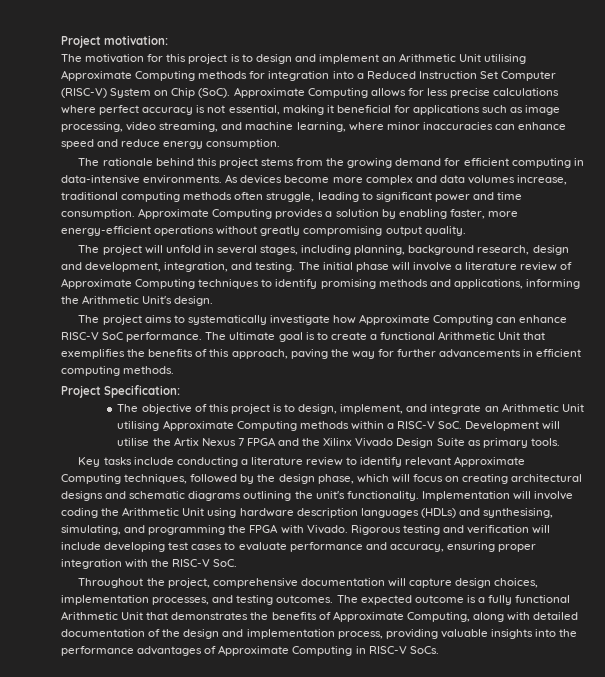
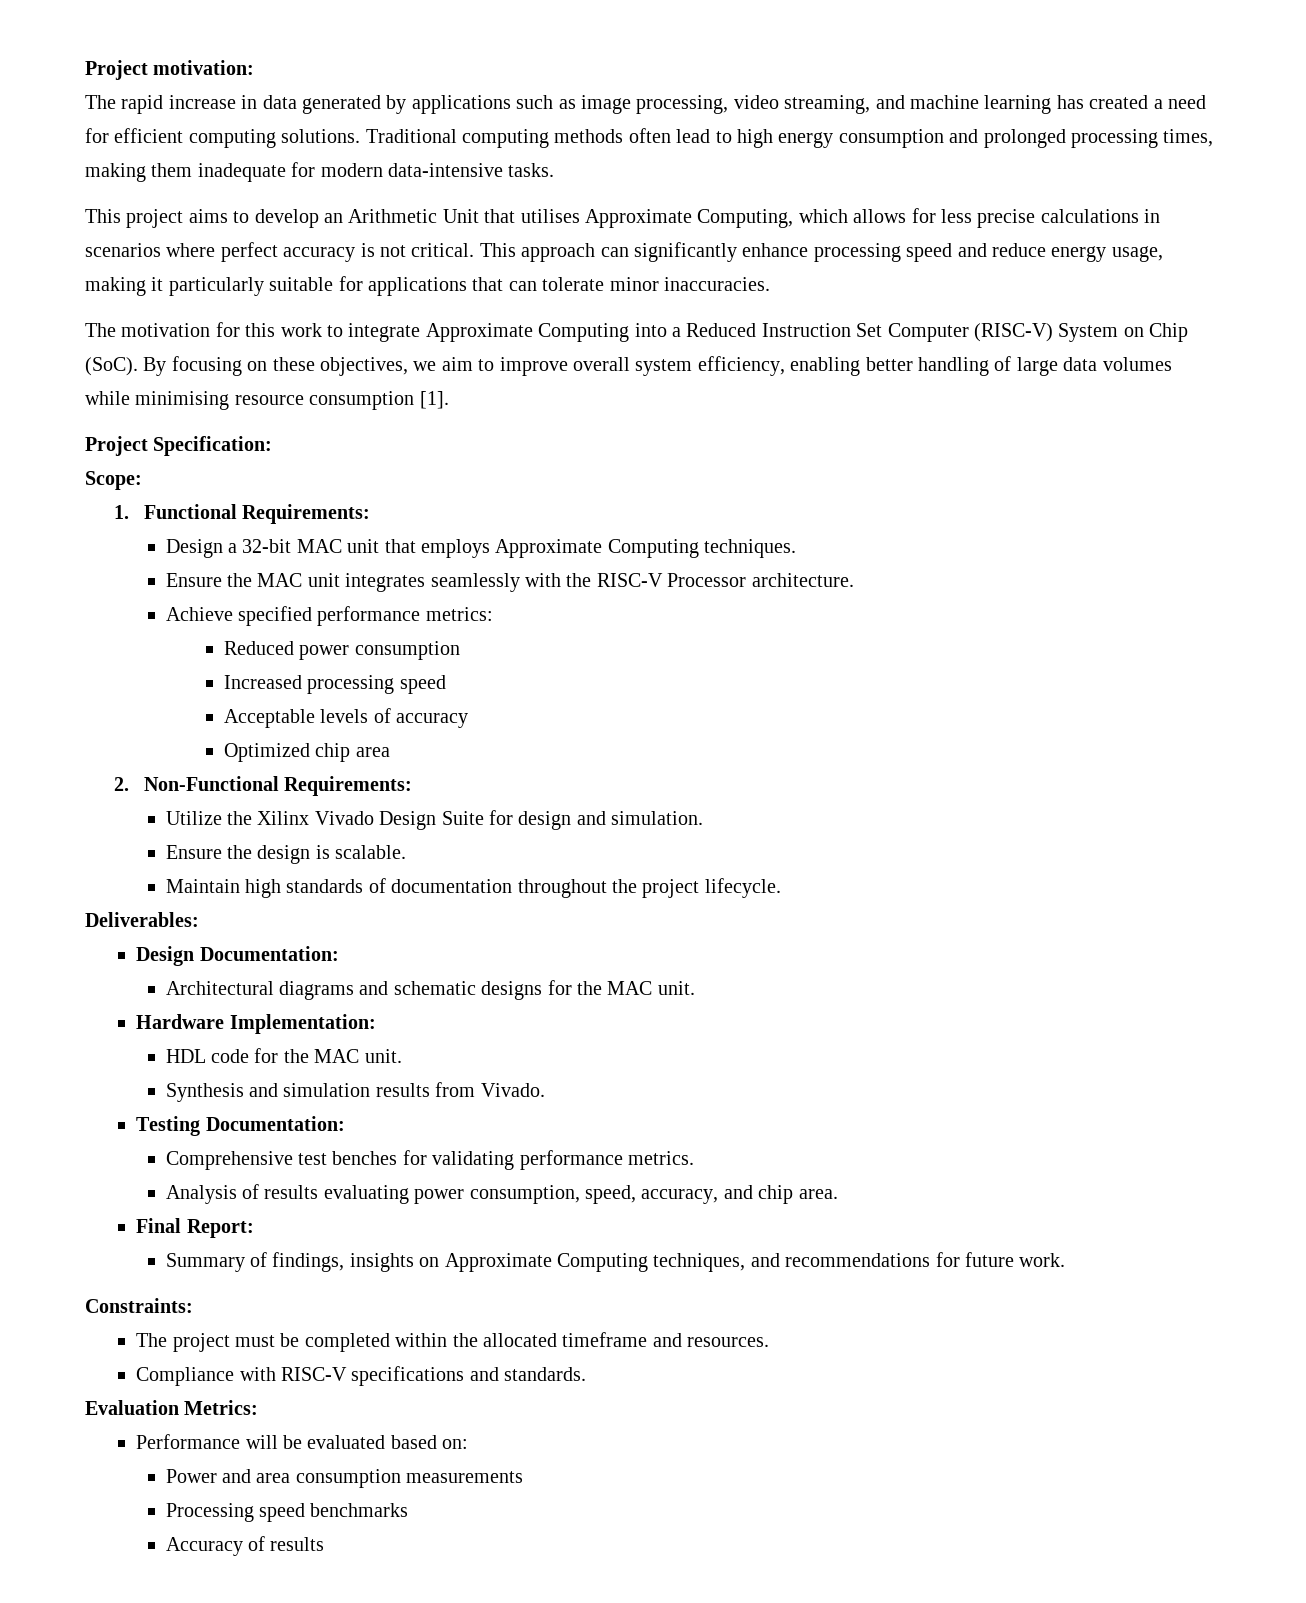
- The motivation for this project is to design and implement an Arithmetic Unit utilising Approximate Computing methods for integration into a Reduced Instruction Set Computer (RISC-V) System on Chip (SoC).
+ The rapid increase in data generated by applications such as image processing, video streaming, and machine learning has created a need for efficient computing solutions. Traditional computing methods often lead to high energy consumption and prolonged processing times, making them inadequate for modern data-intensive tasks.
+ This project aims to develop an Arithmetic Unit that utilises Approximate Computing, which allows for less precise calculations in scenarios where perfect accuracy is not critical. This approach can significantly enhance processing speed and reduce energy usage, making it particularly suitable for applications that can tolerate minor inaccuracies.
+ The motivation for this work to integrate Approximate Computing into a Reduced Instruction Set Computer (RISC-V) System on Chip (SoC).
- Approximate Computing allows for less precise calculations where perfect accuracy is not essential, making it beneficial for applications such as image processing, video streaming, and machine learning, where minor inaccuracies can enhance speed and reduce energy consumption.
- The rationale behind this project stems from the growing demand for efficient computing in data-intensive environments. As devices become more complex and data volumes increase, traditional computing methods often struggle, leading to significant power and time consumption. Approximate Computing provides a solution by enabling faster, more energy-efficient operations without greatly compromising output quality.
- The project will unfold in several stages, including planning, background research, design and development, integration, and testing. The initial phase will involve a literature review of Approximate Computing techniques to identify promising methods and applications, informing the Arithmetic Unit's design.
- The project aims to systematically investigate how Approximate Computing can enhance RISC-V SoC performance. The ultimate goal is to create a functional Arithmetic Unit that exemplifies the benefits of this approach, paving the way for further advancements in efficient computing methods.
+ By focusing on these objectives, we aim to improve overall system efficiency, enabling better handling of large data volumes while minimising resource consumption [1].
  Project Specification:
- The objective of this project is to design, implement, and integrate an Arithmetic Unit utilising Approximate Computing methods within a RISC-V SoC. Development will utilise the Artix Nexus 7 FPGA and the Xilinx Vivado Design Suite as primary tools.
- Key tasks include conducting a literature review to identify relevant Approximate Computing techniques, followed by the design phase, which will focus on creating architectural designs and schematic diagrams outlining the unit's functionality. Implementation will involve coding the Arithmetic Unit using hardware description languages (HDLs) and synthesising, simulating, and programming the FPGA with Vivado. Rigorous testing and verification will include developing test cases to evaluate performance and accuracy, ensuring proper integration with the RISC-V SoC.
- Throughout the project, comprehensive documentation will capture design choices, implementation processes, and testing outcomes. The expected outcome is a fully functional Arithmetic Unit that demonstrates the benefits of Approximate Computing, along with detailed documentation of the design and implementation process, providing valuable insights into the performance advantages of Approximate Computing in RISC-V SoCs.
+ Scope:
+ 1. Functional Requirements:
+ Design a 32-bit MAC unit that employs Approximate Computing techniques.
+ Ensure the MAC unit integrates seamlessly with the RISC-V Processor architecture.
+ Achieve specified performance metrics:
+ Reduced power consumption
+ Increased processing speed
+ Acceptable levels of accuracy
+ Optimized chip area
+ 2. Non-Functional Requirements:
+ Utilize the Xilinx Vivado Design Suite for design and simulation.
+ Ensure the design is scalable.
+ Maintain high standards of documentation throughout the project lifecycle.
+ Deliverables:
+ Design Documentation:
+ Architectural diagrams and schematic designs for the MAC unit.
+ Hardware Implementation:
+ HDL code for the MAC unit.
+ Synthesis and simulation results from Vivado.
+ Testing Documentation:
+ Comprehensive test benches for validating performance metrics.
+ Analysis of results evaluating power consumption, speed, accuracy, and chip area.
+ Final Report:
+ Summary of findings, insights on Approximate Computing techniques, and recommendations for future work.
+ Constraints:
+ The project must be completed within the allocated timeframe and resources.
+ Compliance with RISC-V specifications and standards.
+ Evaluation Metrics:
+ Performance will be evaluated based on:
+ Power and area consumption measurements
+ Processing speed benchmarks
+ Accuracy of results

